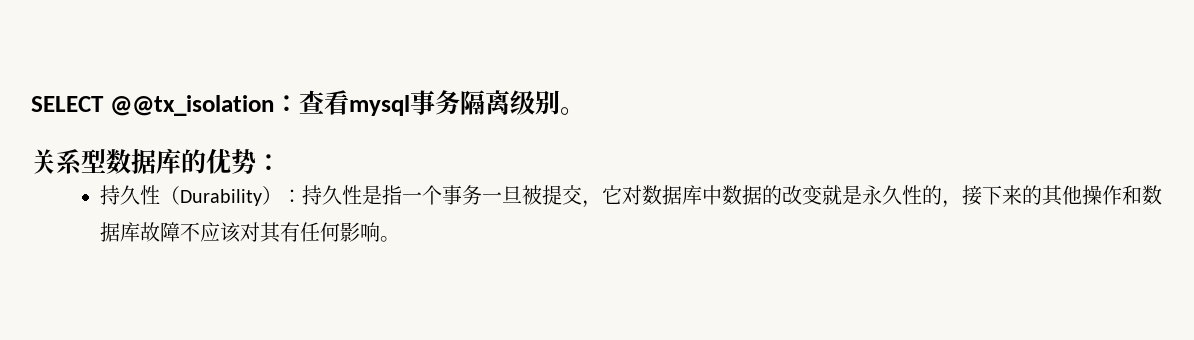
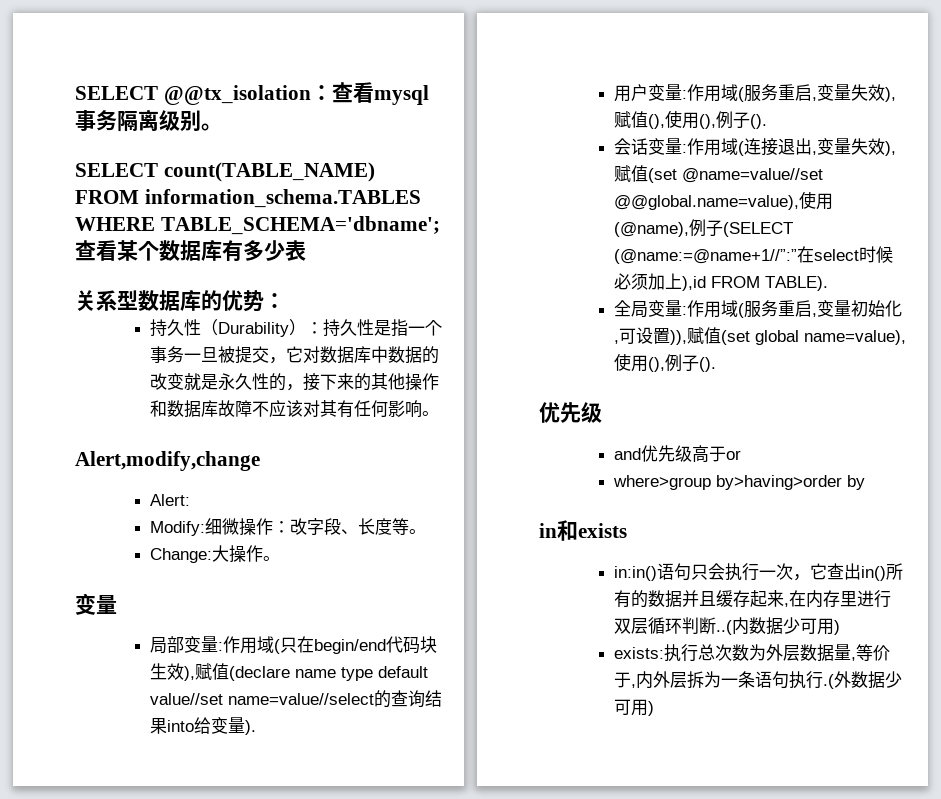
+ SELECT count(TABLE_NAME) FROM information_schema.TABLES WHERE TABLE_SCHEMA='dbname';查看某个数据库有多少表
+ Alert,modify,change
+ Alert:
+ Modify:细微操作：改字段、长度等。
+ Change:大操作。
+ 变量
+ 局部变量:作用域(只在begin/end代码块生效),赋值(declare name type default value//set name=value//select的查询结果into给变量).
+ 用户变量:作用域(服务重启,变量失效),赋值(),使用(),例子().
+ 会话变量:作用域(连接退出,变量失效),赋值(set @name=value//set @@global.name=value),使用(@name),例子(SELECT (@name:=@name+1//”:”在select时候必须加上),id FROM TABLE).
+ 全局变量:作用域(服务重启,变量初始化,可设置)),赋值(set global name=value),使用(),例子().
+ 优先级
+ and优先级高于or
+ where>group by>having>order by
+ in和exists
+ in:in()语句只会执行一次，它查出in()所有的数据并且缓存起来,在内存里进行双层循环判断..(内数据少可用)
+ exists:执行总次数为外层数据量,等价于,内外层拆为一条语句执行.(外数据少可用)

